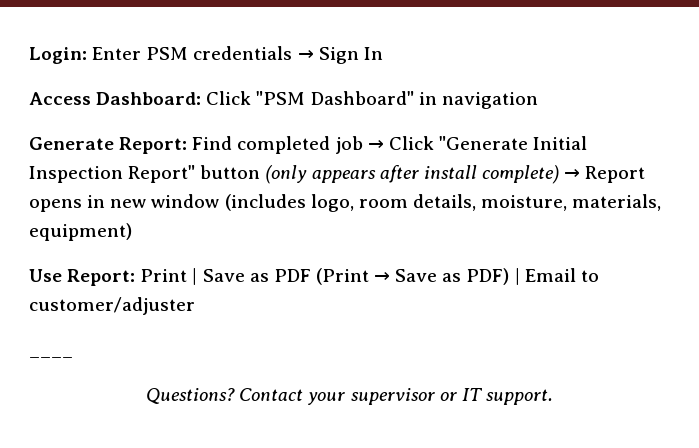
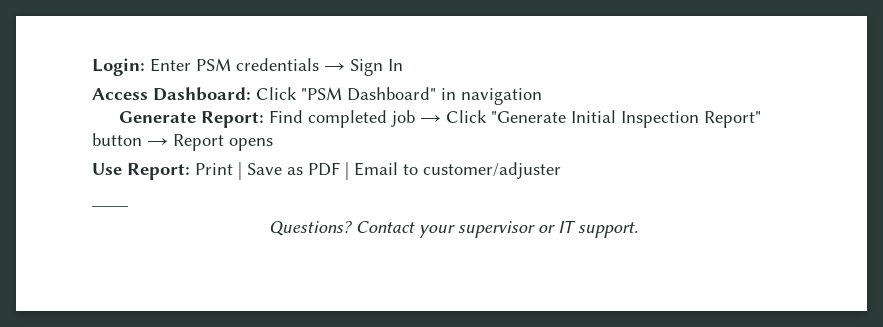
- Generate Report: Find completed job → Click "Generate Initial Inspection Report" button (only appears after install complete) → Report opens in new window (includes logo, room details, moisture, materials, equipment)
+ Generate Report: Find completed job → Click "Generate Initial Inspection Report" button → Report opens
- Use Report: Print | Save as PDF (Print → Save as PDF) | Email to customer/adjuster
+ Use Report: Print | Save as PDF | Email to customer/adjuster

